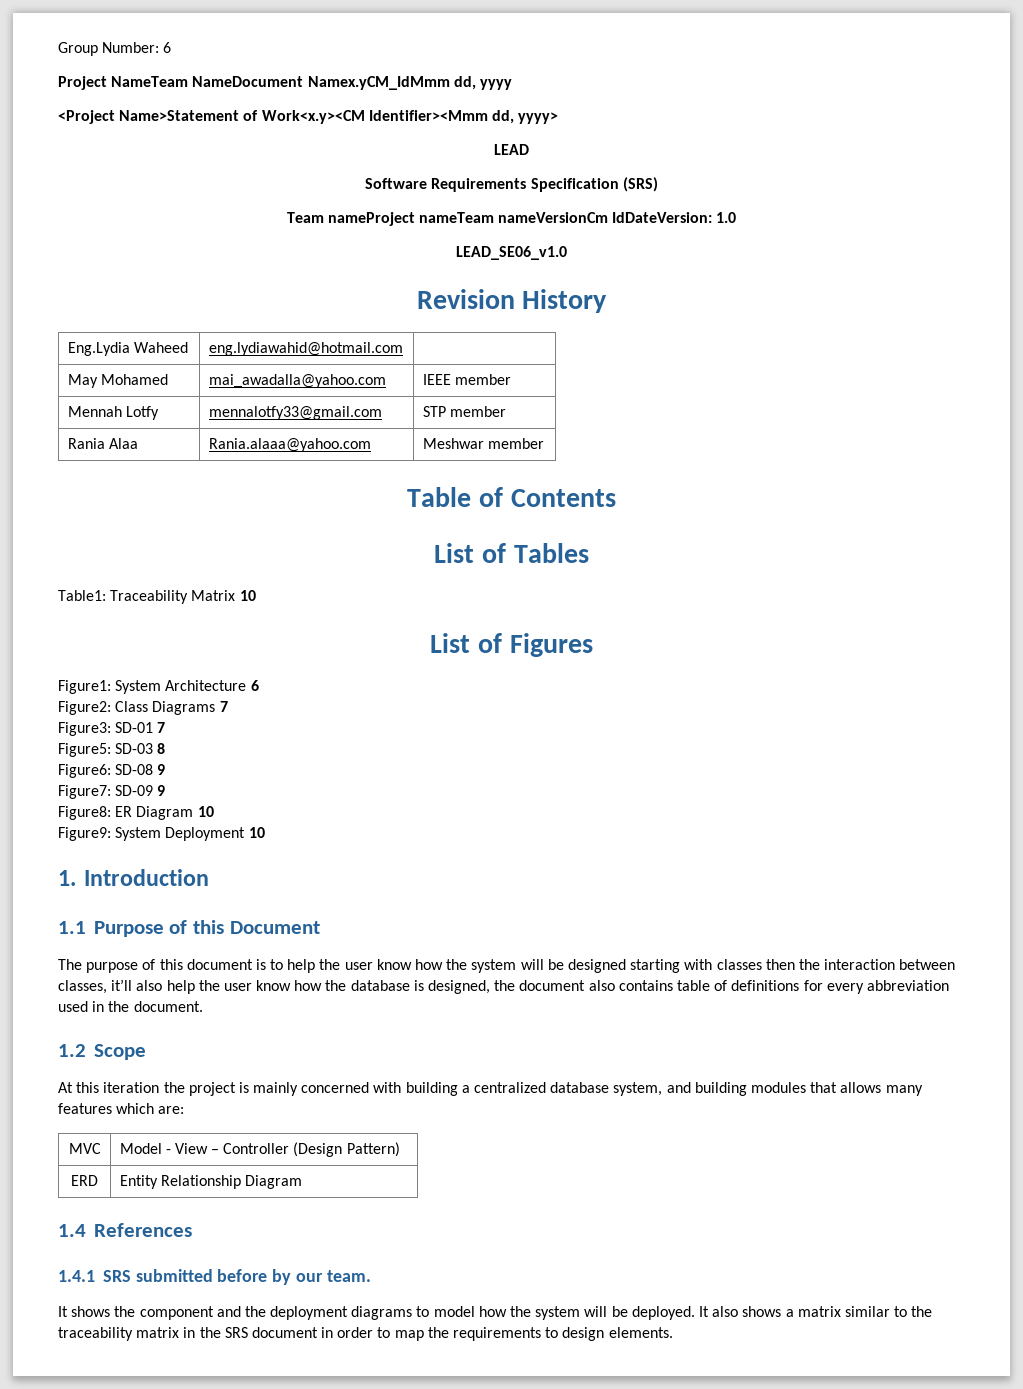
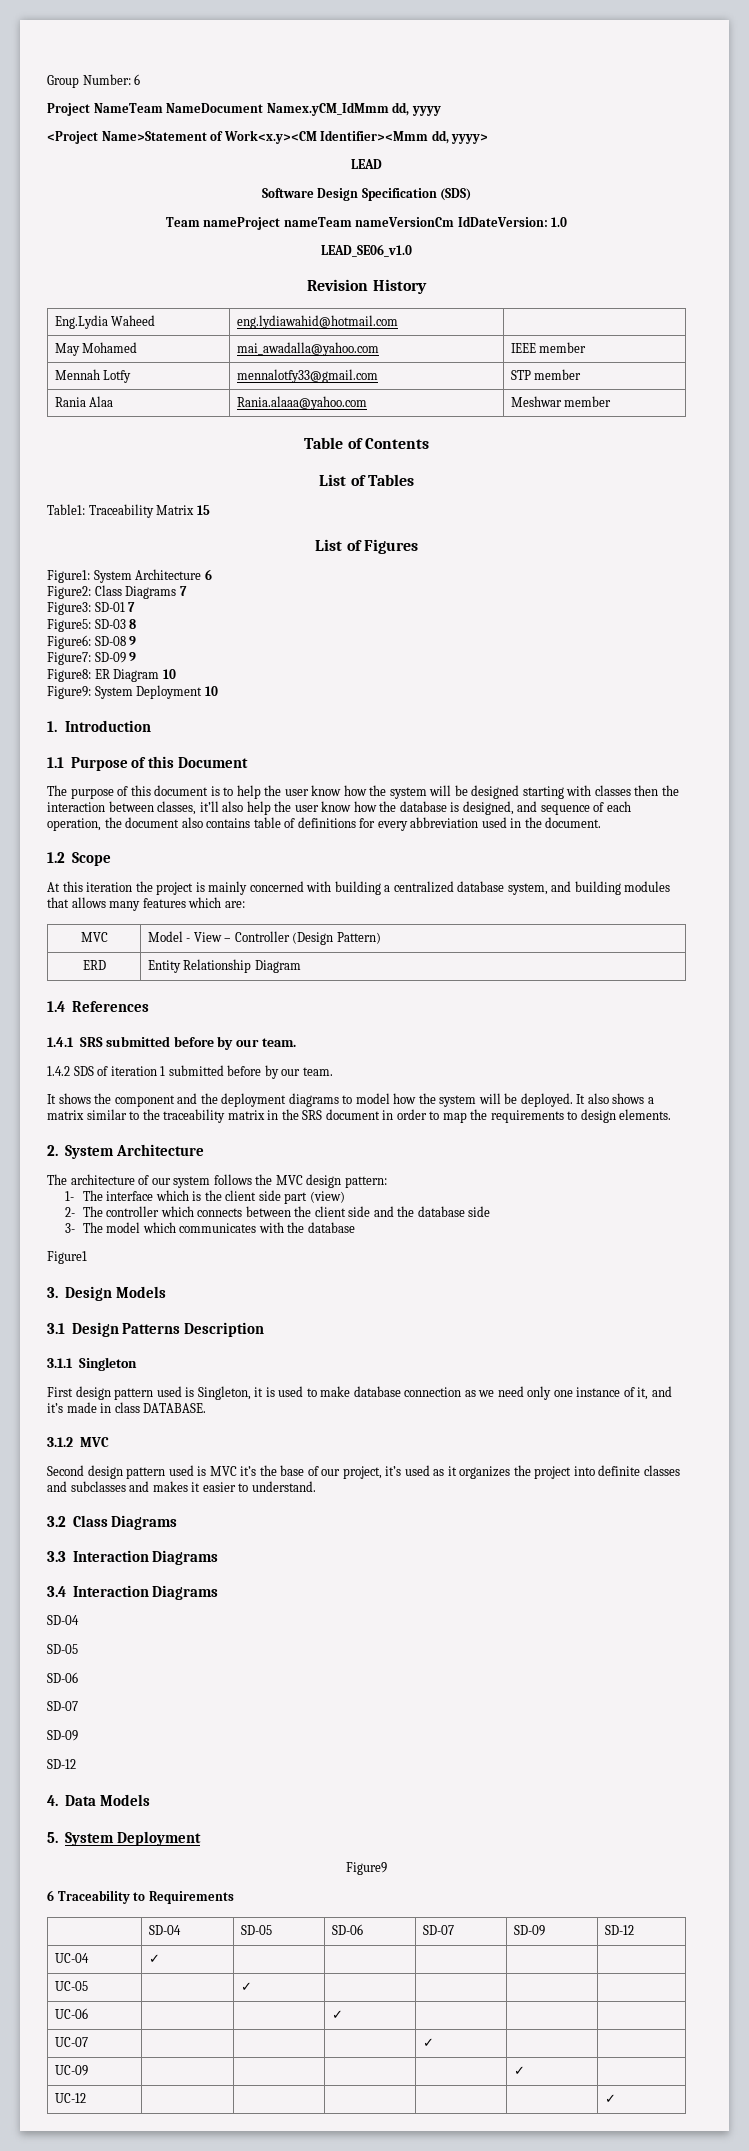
- Software Requirements Specification (SRS)
+ Software Design Specification (SDS)
- Table1: Traceability Matrix 10
+ Table1: Traceability Matrix 15
- The purpose of this document is to help the user know how the system will be designed starting with classes then the interaction between classes, it’ll also help the user know how the database is designed, the document also contains table of definitions for every abbreviation used in the document.
+ The purpose of this document is to help the user know how the system will be designed starting with classes then the interaction between classes, it’ll also help the user know how the database is designed, and sequence of each operation, the document also contains table of definitions for every abbreviation used in the document.
+ 1.4.2 SDS of iteration 1 submitted before by our team.
+ 2. System Architecture
+ The architecture of our system follows the MVC design pattern:
+ 1- The interface which is the client side part (view)
+ 2- The controller which connects between the client side and the database side
+ 3- The model which communicates with the database
+ Figure1
+ 3. Design Models
+ 3.1 Design Patterns Description
+ 3.1.1 Singleton
+ First design pattern used is Singleton, it is used to make database connection as we need only one instance of it, and it’s made in class DATABASE.
+ 3.1.2 MVC
+ Second design pattern used is MVC it’s the base of our project, it’s used as it organizes the project into definite classes and subclasses and makes it easier to understand.
+ 3.2 Class Diagrams
+ 3.3 Interaction Diagrams
+ 3.4 Interaction Diagrams
+ SD-04
+ SD-05
+ SD-06
+ SD-07
+ SD-09
+ SD-12
+ 4. Data Models
+ 5. System Deployment
+ Figure9
+ 6 Traceability to Requirements
+ | SD-04 | SD-05 | SD-06 | SD-07 | SD-09 | SD-12
+ UC-04 | ✓ | | | | |
+ UC-05 | | ✓ | | | |
+ UC-06 | | | ✓ | | |
+ UC-07 | | | | ✓ | |
+ UC-09 | | | | | ✓ |
+ UC-12 | | | | | | ✓

